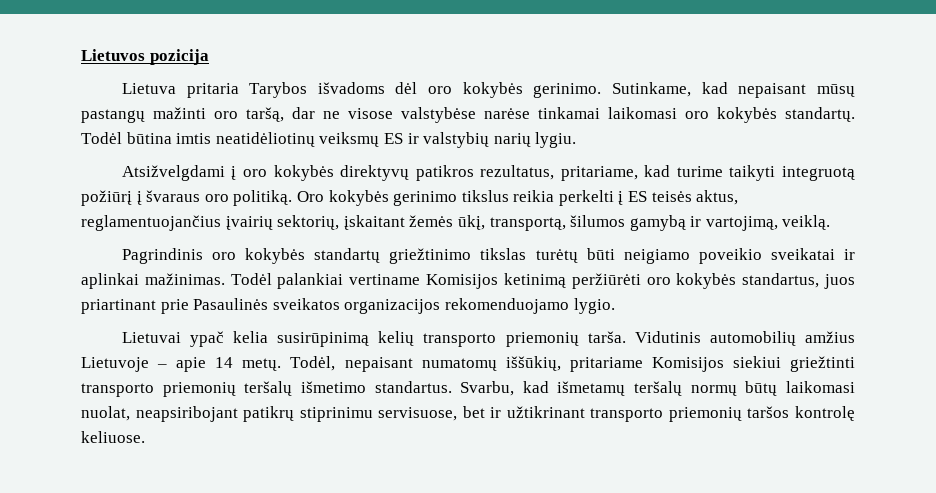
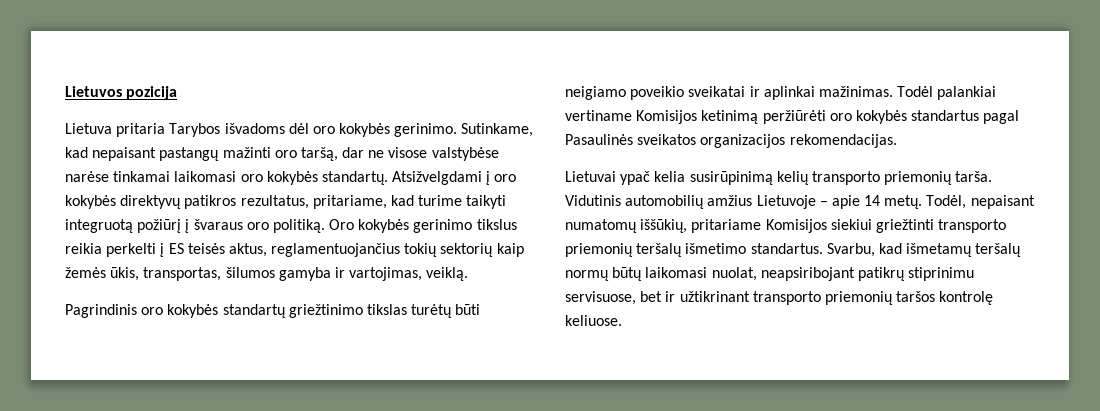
- Sutinkame, kad nepaisant mūsų pastangų mažinti oro taršą, dar ne visose valstybėse narėse tinkamai laikomasi oro kokybės standartų. Todėl būtina imtis neatidėliotinų veiksmų ES ir valstybių narių lygiu.
- Atsižvelgdami į oro kokybės direktyvų patikros rezultatus, pritariame, kad turime taikyti integruotą požiūrį į švaraus oro politiką.
+ Sutinkame, kad nepaisant pastangų mažinti oro taršą, dar ne visose valstybėse narėse tinkamai laikomasi oro kokybės standartų. Atsižvelgdami į oro kokybės direktyvų patikros rezultatus, pritariame, kad turime taikyti integruotą požiūrį į švaraus oro politiką.
- Oro kokybės gerinimo tikslus reikia perkelti į ES teisės aktus, reglamentuojančius įvairių sektorių, įskaitant žemės ūkį, transportą, šilumos gamybą ir vartojimą, veiklą.
+ Oro kokybės gerinimo tikslus reikia perkelti į ES teisės aktus, reglamentuojančius tokių sektorių kaip žemės ūkis, transportas, šilumos gamyba ir vartojimas, veiklą.
- Todėl palankiai vertiname Komisijos ketinimą peržiūrėti oro kokybės standartus, juos priartinant prie Pasaulinės sveikatos organizacijos rekomenduojamo lygio.
+ Todėl palankiai vertiname Komisijos ketinimą peržiūrėti oro kokybės standartus pagal Pasaulinės sveikatos organizacijos rekomendacijas.

